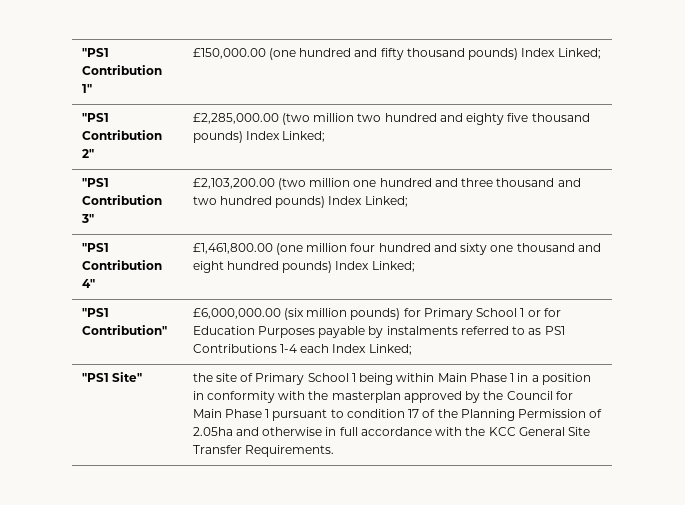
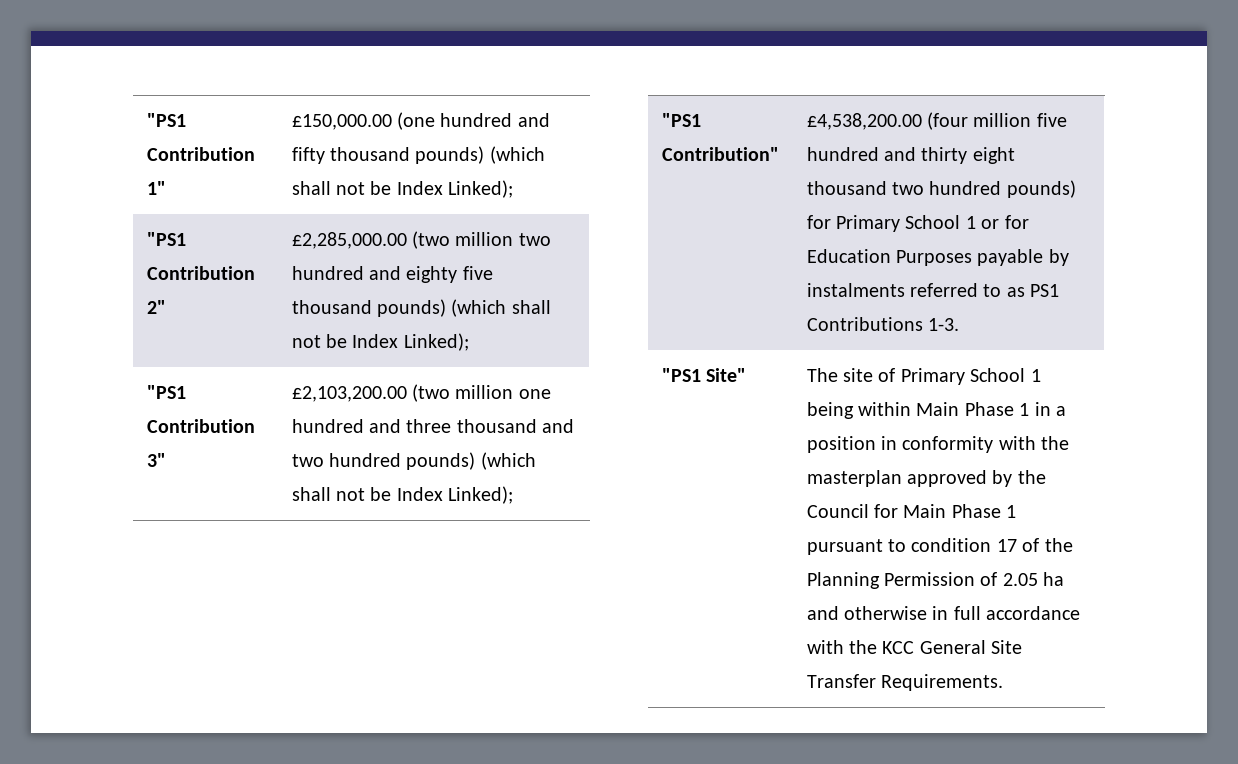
- "PS1 Contribution 1" | £150,000.00 (one hundred and fifty thousand pounds) Index Linked;
+ "PS1 Contribution 1" | £150,000.00 (one hundred and fifty thousand pounds) (which shall not be Index Linked);
- "PS1 Contribution 2" | £2,285,000.00 (two million two hundred and eighty five thousand pounds) Index Linked;
+ "PS1 Contribution 2" | £2,285,000.00 (two million two hundred and eighty five thousand pounds) (which shall not be Index Linked);
- "PS1 Contribution 3" | £2,103,200.00 (two million one hundred and three thousand and two hundred pounds) Index Linked;
- "PS1 Contribution 4" | £1,461,800.00 (one million four hundred and sixty one thousand and eight hundred pounds) Index Linked;
- "PS1 Contribution" | £6,000,000.00 (six million pounds) for Primary School 1 or for Education Purposes payable by instalments referred to as PS1 Contributions 1-4 each Index Linked;
+ "PS1 Contribution 3" | £2,103,200.00 (two million one hundred and three thousand and two hundred pounds) (which shall not be Index Linked);
+ "PS1 Contribution" | £4,538,200.00 (four million five hundred and thirty eight thousand two hundred pounds) for Primary School 1 or for Education Purposes payable by instalments referred to as PS1 Contributions 1-3.
- the site of Primary School 1 being within Main Phase 1 in a position in conformity with the masterplan approved by the Council for Main Phase 1 pursuant to condition 17 of the Planning Permission of 2.05ha and otherwise in full accordance with the KCC General Site Transfer Requirements.
+ The site of Primary School 1 being within Main Phase 1 in a position in conformity with the masterplan approved by the Council for Main Phase 1 pursuant to condition 17 of the Planning Permission of 2.05 ha and otherwise in full accordance with the KCC General Site Transfer Requirements.

